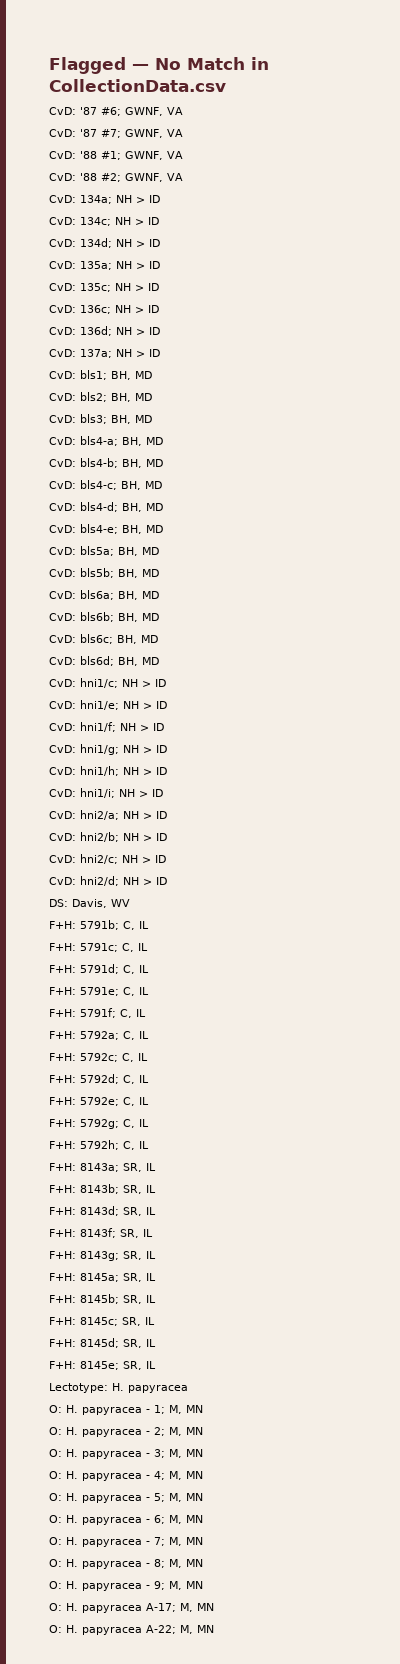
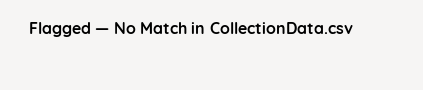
- CvD: '87 #6; GWNF, VA
- CvD: '87 #7; GWNF, VA
- CvD: '88 #1; GWNF, VA
- CvD: '88 #2; GWNF, VA
- CvD: 134a; NH > ID
- CvD: 134c; NH > ID
- CvD: 134d; NH > ID
- CvD: 135a; NH > ID
- CvD: 135c; NH > ID
- CvD: 136c; NH > ID
- CvD: 136d; NH > ID
- CvD: 137a; NH > ID
- CvD: bls1; BH, MD
- CvD: bls2; BH, MD
- CvD: bls3; BH, MD
- CvD: bls4-a; BH, MD
- CvD: bls4-b; BH, MD
- CvD: bls4-c; BH, MD
- CvD: bls4-d; BH, MD
- CvD: bls4-e; BH, MD
- CvD: bls5a; BH, MD
- CvD: bls5b; BH, MD
- CvD: bls6a; BH, MD
- CvD: bls6b; BH, MD
- CvD: bls6c; BH, MD
- CvD: bls6d; BH, MD
- CvD: hni1/c; NH > ID
- CvD: hni1/e; NH > ID
- CvD: hni1/f; NH > ID
- CvD: hni1/g; NH > ID
- CvD: hni1/h; NH > ID
- CvD: hni1/i; NH > ID
- CvD: hni2/a; NH > ID
- CvD: hni2/b; NH > ID
- CvD: hni2/c; NH > ID
- CvD: hni2/d; NH > ID
- DS: Davis, WV
- F+H: 5791b; C, IL
- F+H: 5791c; C, IL
- F+H: 5791d; C, IL
- F+H: 5791e; C, IL
- F+H: 5791f; C, IL
- F+H: 5792a; C, IL
- F+H: 5792c; C, IL
- F+H: 5792d; C, IL
- F+H: 5792e; C, IL
- F+H: 5792g; C, IL
- F+H: 5792h; C, IL
- F+H: 8143a; SR, IL
- F+H: 8143b; SR, IL
- F+H: 8143d; SR, IL
- F+H: 8143f; SR, IL
- F+H: 8143g; SR, IL
- F+H: 8145a; SR, IL
- F+H: 8145b; SR, IL
- F+H: 8145c; SR, IL
- F+H: 8145d; SR, IL
- F+H: 8145e; SR, IL
- Lectotype: H. papyracea
- O: H. papyracea - 1; M, MN
- O: H. papyracea - 2; M, MN
- O: H. papyracea - 3; M, MN
- O: H. papyracea - 4; M, MN
- O: H. papyracea - 5; M, MN
- O: H. papyracea - 6; M, MN
- O: H. papyracea - 7; M, MN
- O: H. papyracea - 8; M, MN
- O: H. papyracea - 9; M, MN
- O: H. papyracea A-17; M, MN
- O: H. papyracea A-22; M, MN

